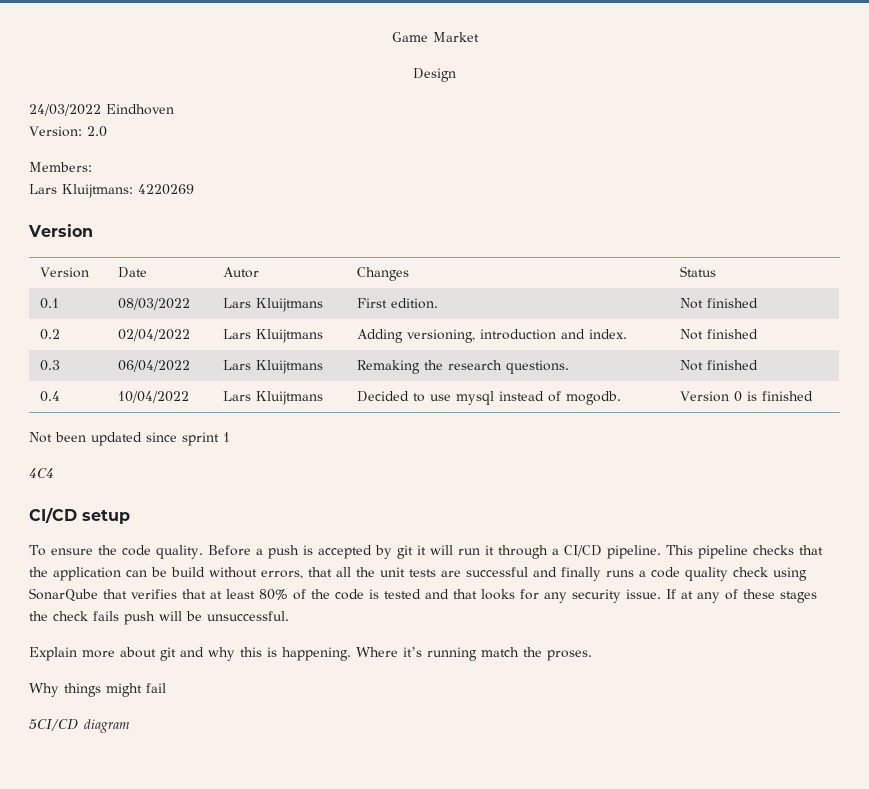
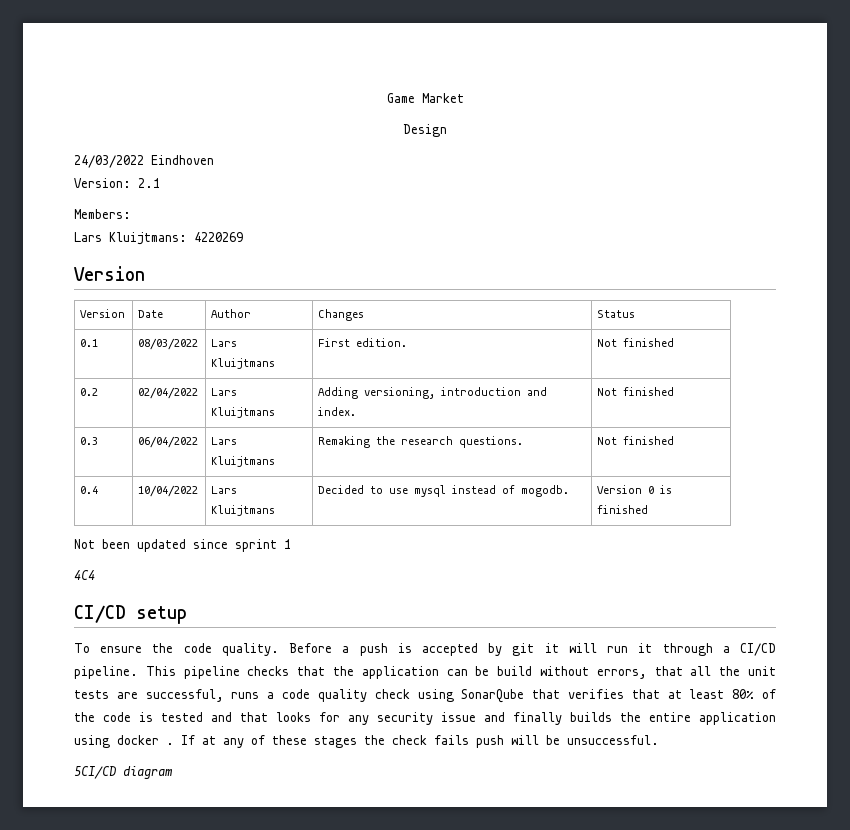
- Version: 2.0
+ Version: 2.1
- Version | Date | Autor | Changes | Status
+ Version | Date | Author | Changes | Status
- This pipeline checks that the application can be build without errors, that all the unit tests are successful and finally runs a code quality check using SonarQube that verifies that at least 80% of the code is tested and that looks for any security issue.
+ This pipeline checks that the application can be build without errors, that all the unit tests are successful, runs a code quality check using SonarQube that verifies that at least 80% of the code is tested and that looks for any security issue and finally builds the entire application using docker .
- Explain more about git and why this is happening. Where it’s running match the proses.
- Why things might fail

